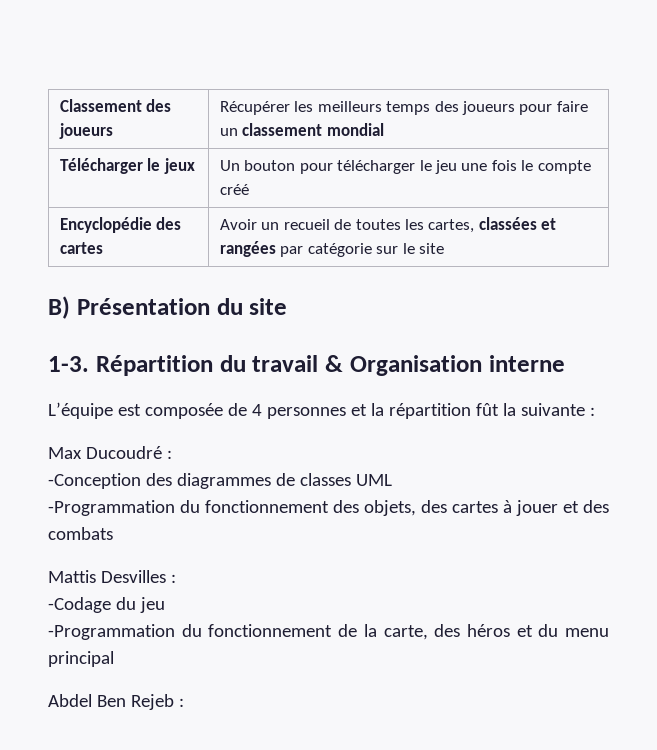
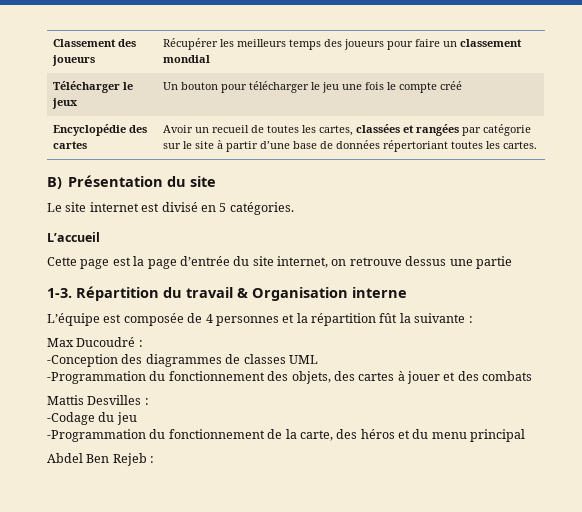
- Encyclopédie des cartes | Avoir un recueil de toutes les cartes, classées et rangées par catégorie sur le site
+ Encyclopédie des cartes | Avoir un recueil de toutes les cartes, classées et rangées par catégorie sur le site à partir d’une base de données répertoriant toutes les cartes.
  B) Présentation du site
+ Le site internet est divisé en 5 catégories.
+ L’accueil
+ Cette page est la page d’entrée du site internet, on retrouve dessus une partie

